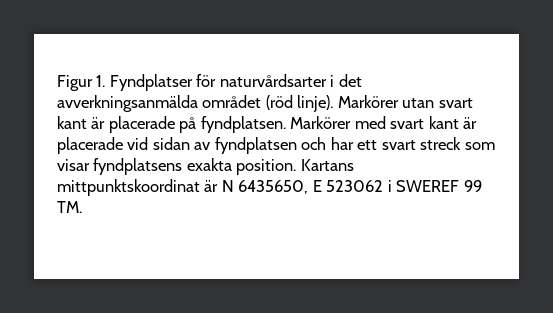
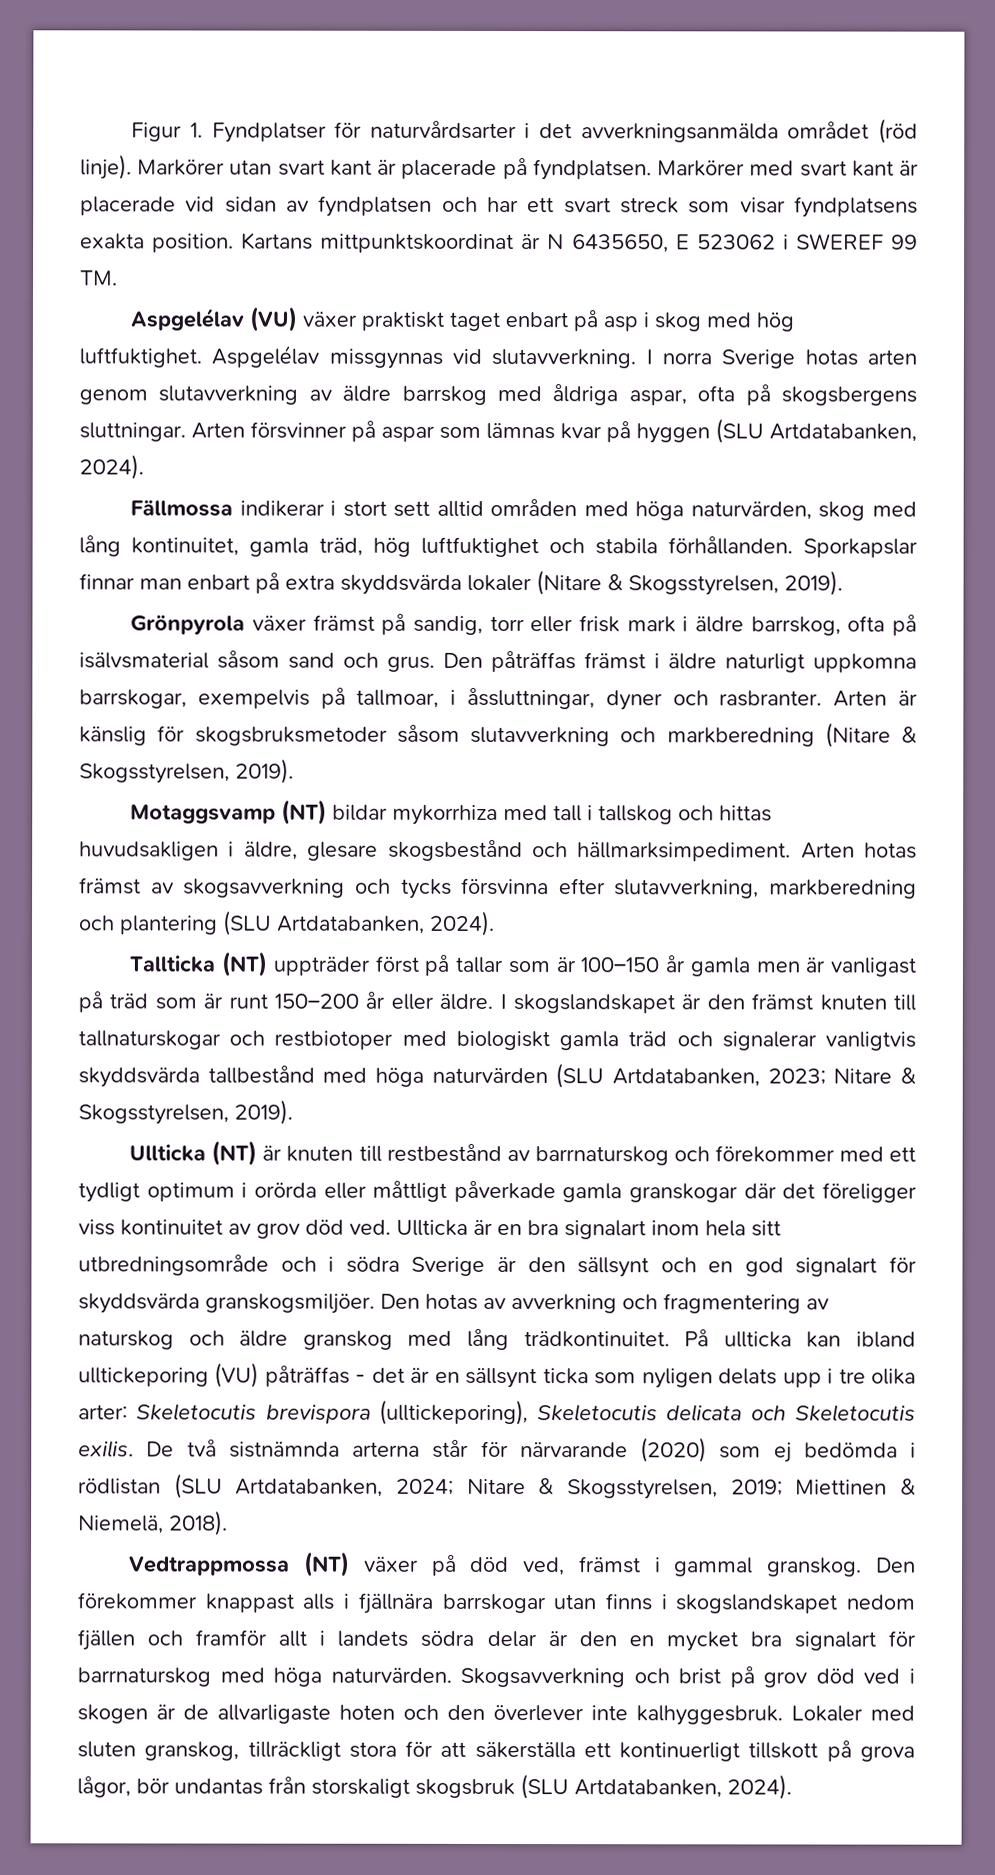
+ Aspgelélav (VU) växer praktiskt taget enbart på asp i skog med hög luftfuktighet. Aspgelélav missgynnas vid slutavverkning. I norra Sverige hotas arten genom slutavverkning av äldre barrskog med åldriga aspar, ofta på skogsbergens sluttningar. Arten försvinner på aspar som lämnas kvar på hyggen (SLU Artdatabanken, 2024).
+ Fällmossa indikerar i stort sett alltid områden med höga naturvärden, skog med lång kontinuitet, gamla träd, hög luftfuktighet och stabila förhållanden. Sporkapslar finnar man enbart på extra skyddsvärda lokaler (Nitare & Skogsstyrelsen, 2019).
+ Grönpyrola växer främst på sandig, torr eller frisk mark i äldre barrskog, ofta på isälvsmaterial såsom sand och grus. Den påträffas främst i äldre naturligt uppkomna barrskogar, exempelvis på tallmoar, i åssluttningar, dyner och rasbranter. Arten är känslig för skogsbruksmetoder såsom slutavverkning och markberedning (Nitare & Skogsstyrelsen, 2019).
+ Motaggsvamp (NT) bildar mykorrhiza med tall i tallskog och hittas huvudsakligen i äldre, glesare skogsbestånd och hällmarksimpediment. Arten hotas främst av skogsavverkning och tycks försvinna efter slutavverkning, markberedning och plantering (SLU Artdatabanken, 2024).
+ Tallticka (NT) uppträder först på tallar som är 100–150 år gamla men är vanligast på träd som är runt 150–200 år eller äldre. I skogslandskapet är den främst knuten till tallnaturskogar och restbiotoper med biologiskt gamla träd och signalerar vanligtvis skyddsvärda tallbestånd med höga naturvärden (SLU Artdatabanken, 2023; Nitare & Skogsstyrelsen, 2019).
+ Ullticka (NT) är knuten till restbestånd av barrnaturskog och förekommer med ett tydligt optimum i orörda eller måttligt påverkade gamla granskogar där det föreligger viss kontinuitet av grov död ved. Ullticka är en bra signalart inom hela sitt utbredningsområde och i södra Sverige är den sällsynt och en god signalart för skyddsvärda granskogsmiljöer. Den hotas av avverkning och fragmentering av naturskog och äldre granskog med lång trädkontinuitet. På ullticka kan ibland ulltickeporing (VU) påträffas - det är en sällsynt ticka som nyligen delats upp i tre olika arter: Skeletocutis brevispora (ulltickeporing), Skeletocutis delicata och Skeletocutis exilis. De två sistnämnda arterna står för närvarande (2020) som ej bedömda i rödlistan (SLU Artdatabanken, 2024; Nitare & Skogsstyrelsen, 2019; Miettinen & Niemelä, 2018).
+ Vedtrappmossa (NT) växer på död ved, främst i gammal granskog. Den förekommer knappast alls i fjällnära barrskogar utan finns i skogslandskapet nedom fjällen och framför allt i landets södra delar är den en mycket bra signalart för barrnaturskog med höga naturvärden. Skogsavverkning och brist på grov död ved i skogen är de allvarligaste hoten och den överlever inte kalhyggesbruk. Lokaler med sluten granskog, tillräckligt stora för att säkerställa ett kontinuerligt tillskott på grova lågor, bör undantas från storskaligt skogsbruk (SLU Artdatabanken, 2024).

